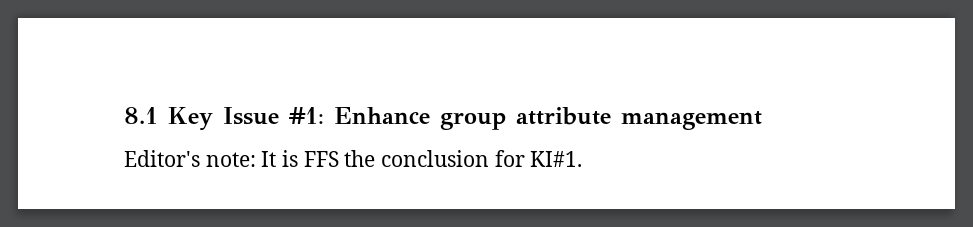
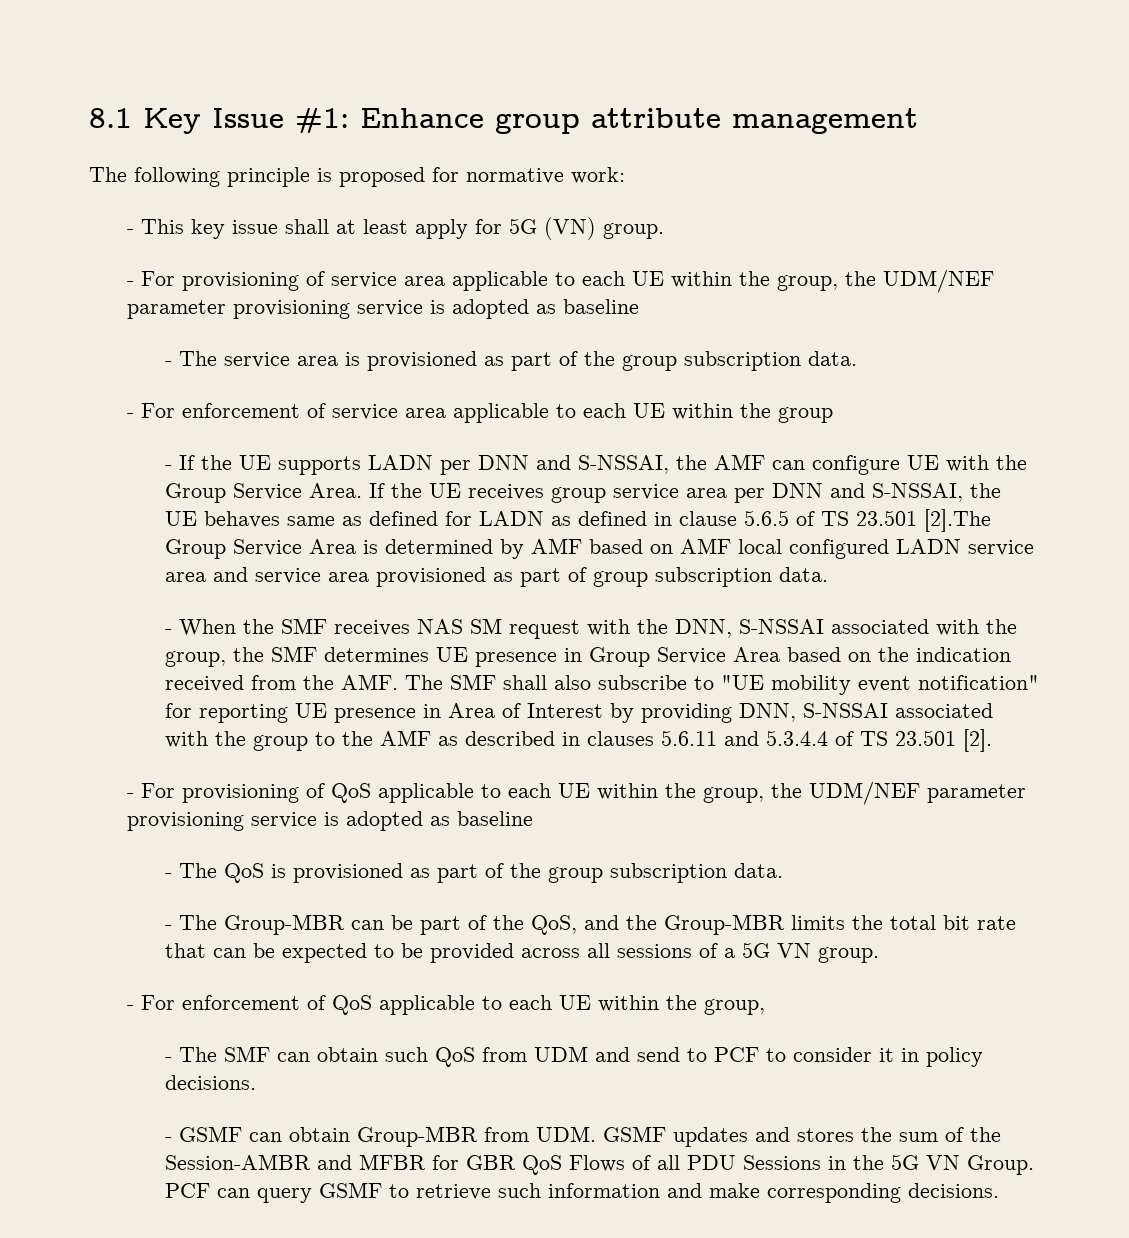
- Editor's note: It is FFS the conclusion for KI#1.
+ The following principle is proposed for normative work:
+ - This key issue shall at least apply for 5G (VN) group.
+ - For provisioning of service area applicable to each UE within the group, the UDM/NEF parameter provisioning service is adopted as baseline
+ - The service area is provisioned as part of the group subscription data.
+ - For enforcement of service area applicable to each UE within the group
+ - If the UE supports LADN per DNN and S-NSSAI, the AMF can configure UE with the Group Service Area. If the UE receives group service area per DNN and S-NSSAI, the UE behaves same as defined for LADN as defined in clause 5.6.5 of TS 23.501 [2].The Group Service Area is determined by AMF based on AMF local configured LADN service area and service area provisioned as part of group subscription data.
+ - When the SMF receives NAS SM request with the DNN, S-NSSAI associated with the group, the SMF determines UE presence in Group Service Area based on the indication received from the AMF. The SMF shall also subscribe to "UE mobility event notification" for reporting UE presence in Area of Interest by providing DNN, S-NSSAI associated with the group to the AMF as described in clauses 5.6.11 and 5.3.4.4 of TS 23.501 [2].
+ - For provisioning of QoS applicable to each UE within the group, the UDM/NEF parameter provisioning service is adopted as baseline
+ - The QoS is provisioned as part of the group subscription data.
+ - The Group-MBR can be part of the QoS, and the Group-MBR limits the total bit rate that can be expected to be provided across all sessions of a 5G VN group.
+ - For enforcement of QoS applicable to each UE within the group,
+ - The SMF can obtain such QoS from UDM and send to PCF to consider it in policy decisions.
+ - GSMF can obtain Group-MBR from UDM. GSMF updates and stores the sum of the Session-AMBR and MFBR for GBR QoS Flows of all PDU Sessions in the 5G VN Group. PCF can query GSMF to retrieve such information and make corresponding decisions.

